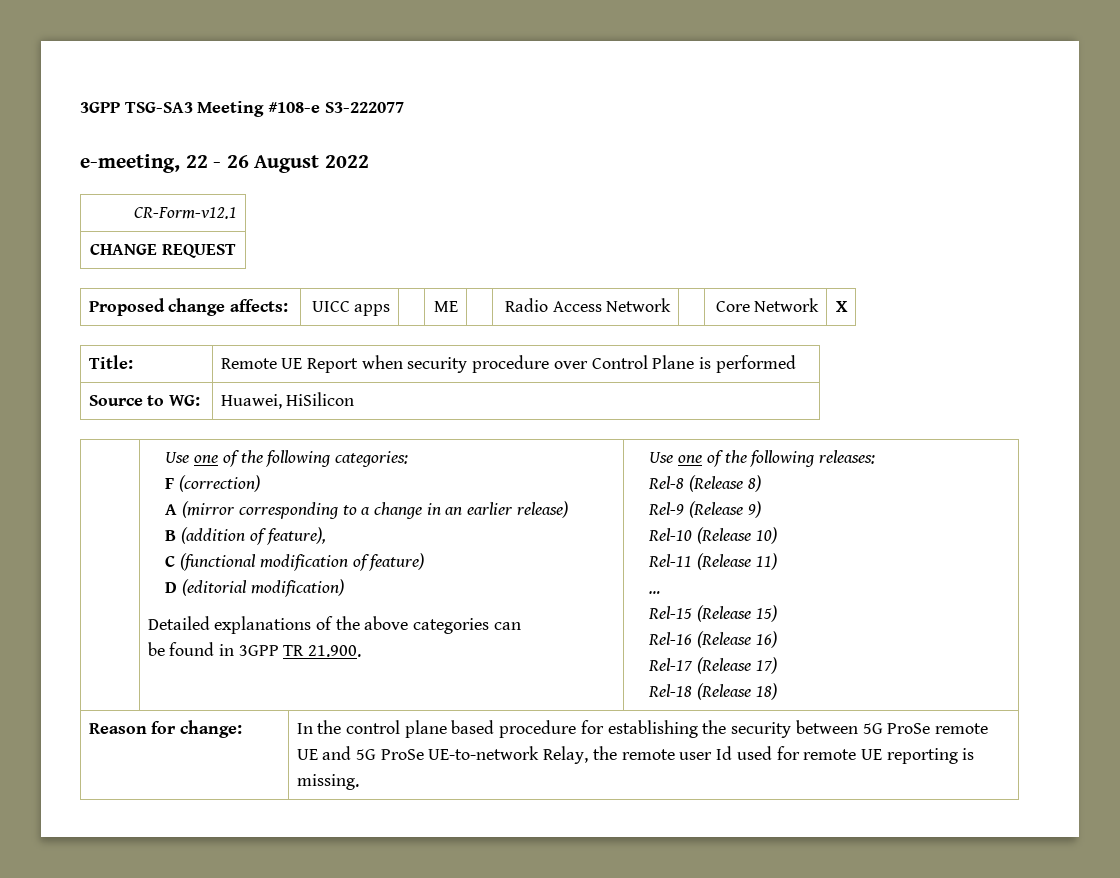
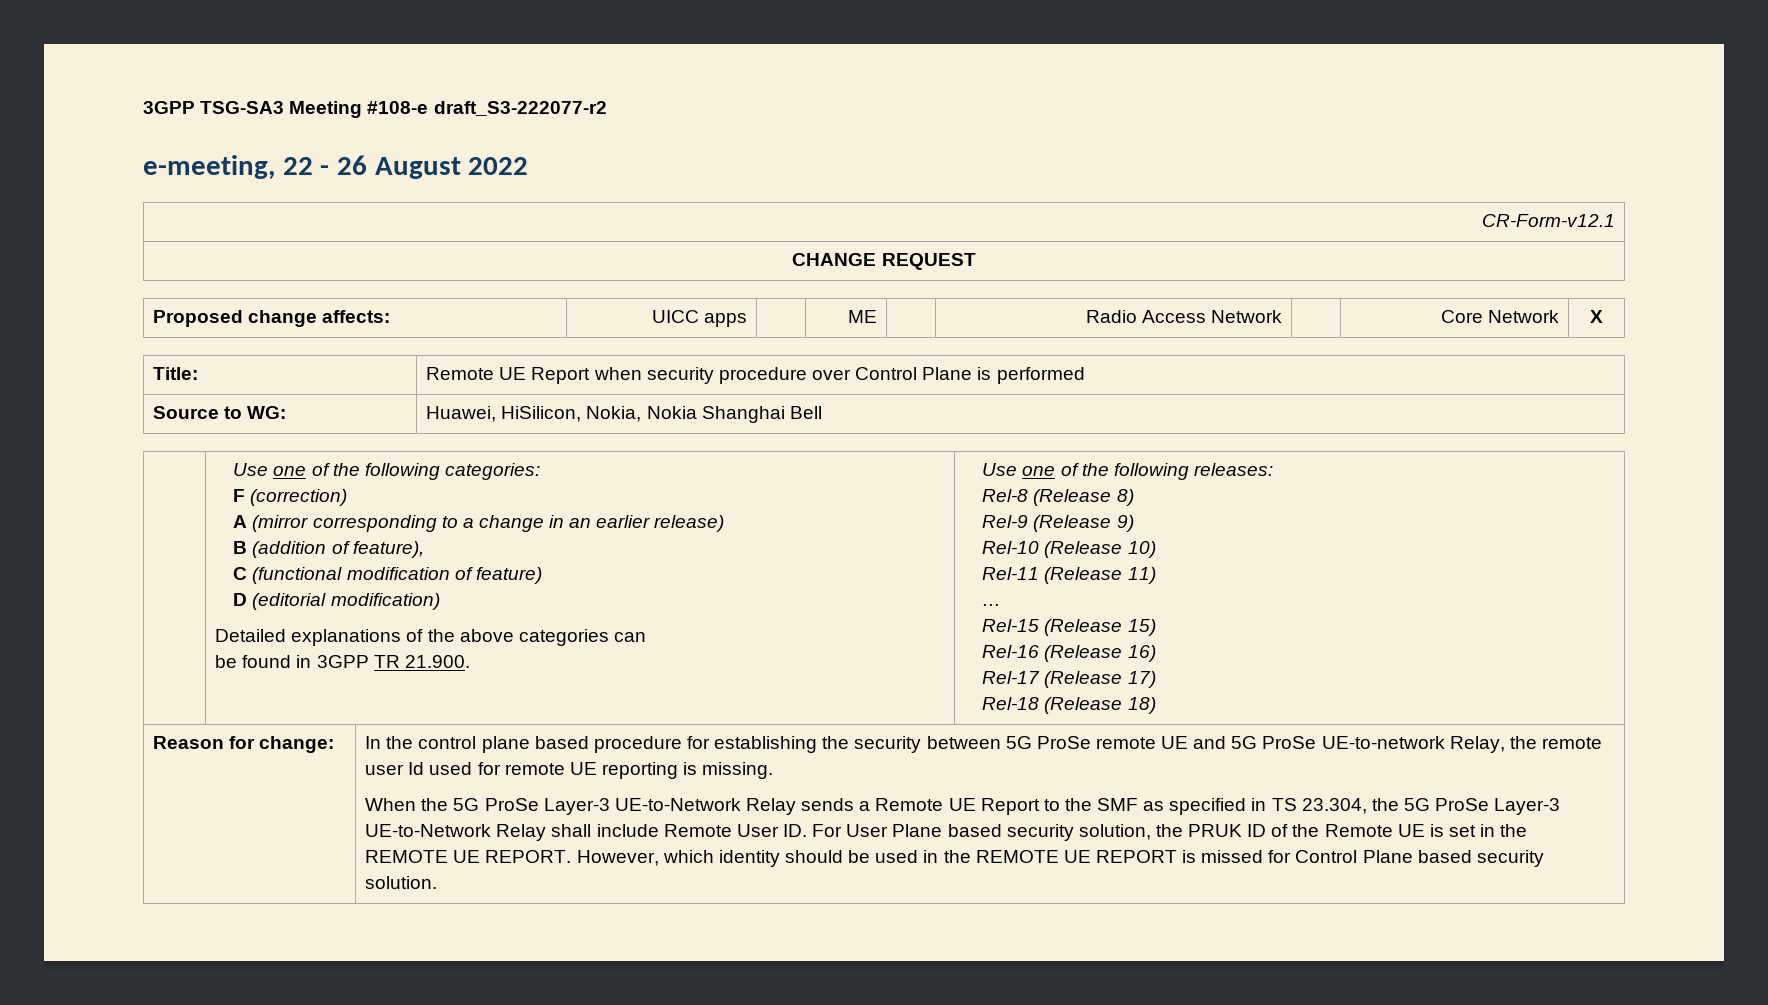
- 3GPP TSG-SA3 Meeting #108-e S3-222077
+ 3GPP TSG-SA3 Meeting #108-e draft_S3-222077-r2
- Source to WG: | Huawei, HiSilicon
+ Source to WG: | Huawei, HiSilicon, Nokia, Nokia Shanghai Bell
+ When the 5G ProSe Layer-3 UE-to-Network Relay sends a Remote UE Report to the SMF as specified in TS 23.304, the 5G ProSe Layer-3 UE-to-Network Relay shall include Remote User ID. For User Plane based security solution, the PRUK ID of the Remote UE is set in the REMOTE UE REPORT. However, which identity should be used in the REMOTE UE REPORT is missed for Control Plane based security solution.

